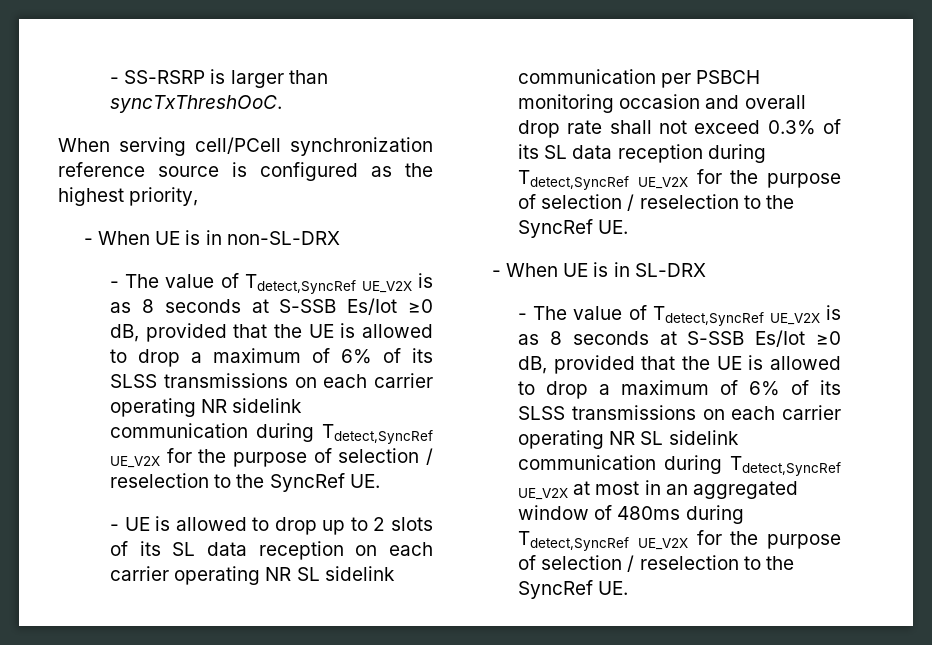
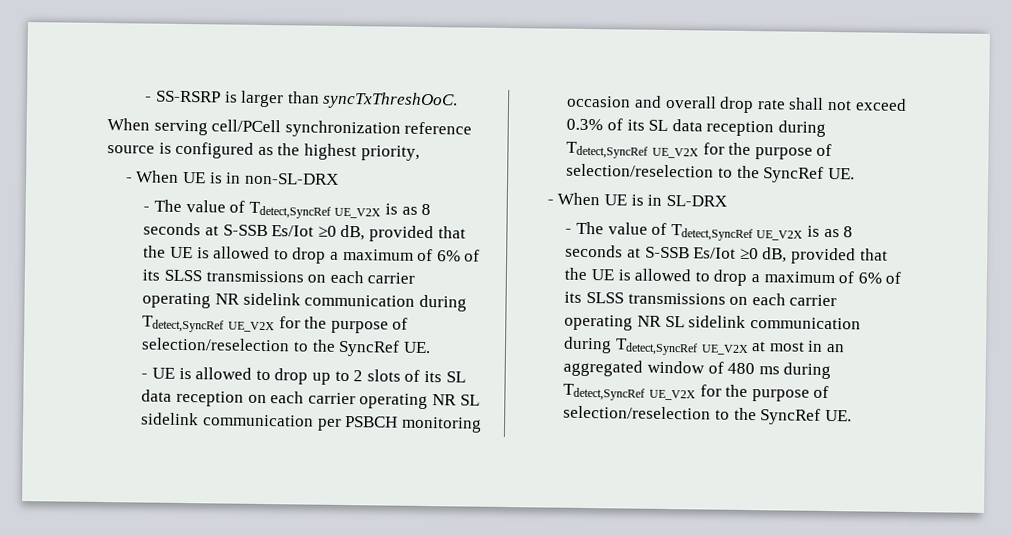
- - The value of Tdetect,SyncRef UE_V2X is as 8 seconds at S-SSB Es/Iot ≥0 dB, provided that the UE is allowed to drop a maximum of 6% of its SLSS transmissions on each carrier operating NR sidelink communication during Tdetect,SyncRef UE_V2X for the purpose of selection / reselection to the SyncRef UE.
+ - The value of Tdetect,SyncRef UE_V2X is as 8 seconds at S-SSB Es/Iot ≥0 dB, provided that the UE is allowed to drop a maximum of 6% of its SLSS transmissions on each carrier operating NR sidelink communication during Tdetect,SyncRef UE_V2X for the purpose of selection/reselection to the SyncRef UE.
- - UE is allowed to drop up to 2 slots of its SL data reception on each carrier operating NR SL sidelink communication per PSBCH monitoring occasion and overall drop rate shall not exceed 0.3% of its SL data reception during Tdetect,SyncRef UE_V2X for the purpose of selection / reselection to the SyncRef UE.
+ - UE is allowed to drop up to 2 slots of its SL data reception on each carrier operating NR SL sidelink communication per PSBCH monitoring occasion and overall drop rate shall not exceed 0.3% of its SL data reception during Tdetect,SyncRef UE_V2X for the purpose of selection/reselection to the SyncRef UE.
- - The value of Tdetect,SyncRef UE_V2X is as 8 seconds at S-SSB Es/Iot ≥0 dB, provided that the UE is allowed to drop a maximum of 6% of its SLSS transmissions on each carrier operating NR SL sidelink communication during Tdetect,SyncRef UE_V2X at most in an aggregated window of 480ms during Tdetect,SyncRef UE_V2X for the purpose of selection / reselection to the SyncRef UE.
+ - The value of Tdetect,SyncRef UE_V2X is as 8 seconds at S-SSB Es/Iot ≥0 dB, provided that the UE is allowed to drop a maximum of 6% of its SLSS transmissions on each carrier operating NR SL sidelink communication during Tdetect,SyncRef UE_V2X at most in an aggregated window of 480 ms during Tdetect,SyncRef UE_V2X for the purpose of selection/reselection to the SyncRef UE.

